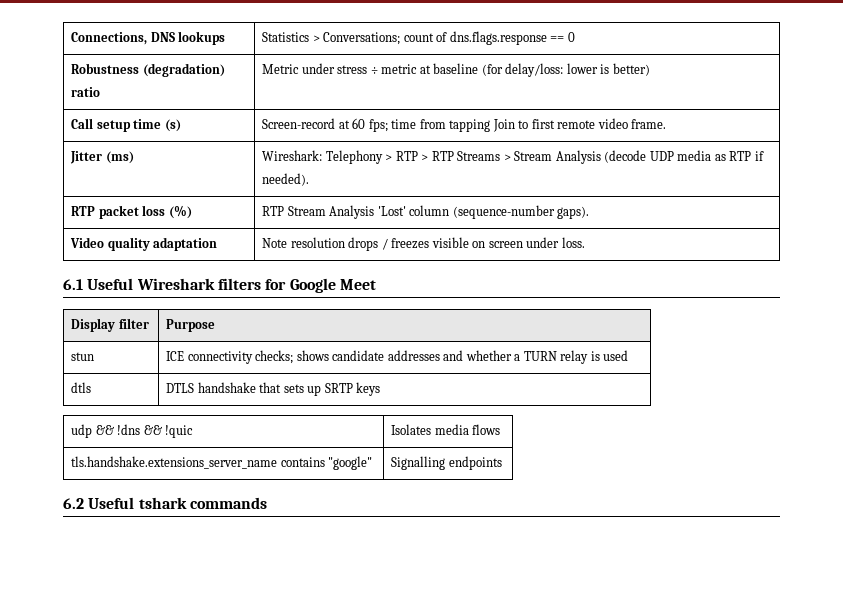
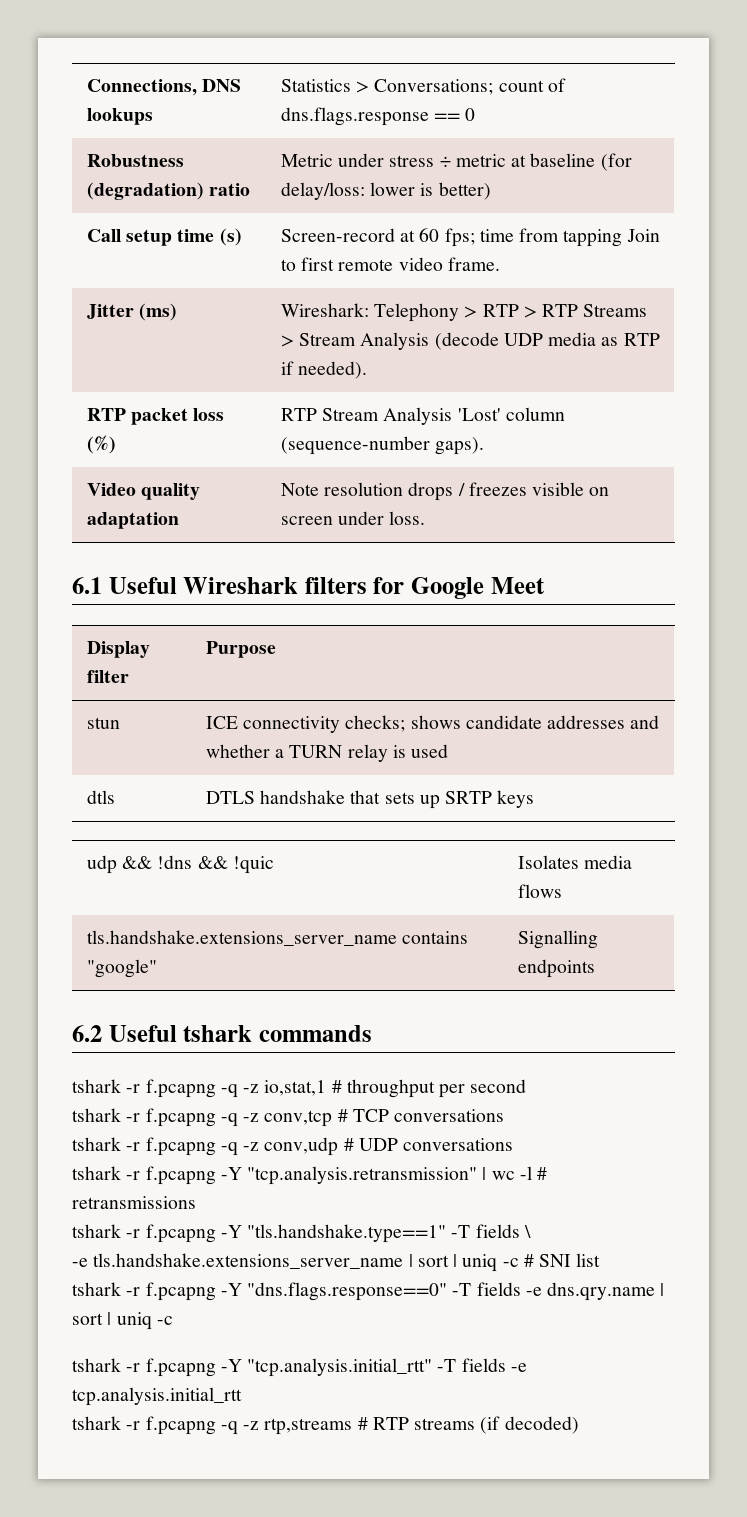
+ tshark -r f.pcapng -q -z io,stat,1 # throughput per second
+ tshark -r f.pcapng -q -z conv,tcp # TCP conversations
+ tshark -r f.pcapng -q -z conv,udp # UDP conversations
+ tshark -r f.pcapng -Y "tcp.analysis.retransmission" | wc -l # retransmissions
+ tshark -r f.pcapng -Y "tls.handshake.type==1" -T fields \
+ -e tls.handshake.extensions_server_name | sort | uniq -c # SNI list
+ tshark -r f.pcapng -Y "dns.flags.response==0" -T fields -e dns.qry.name | sort | uniq -c
+ tshark -r f.pcapng -Y "tcp.analysis.initial_rtt" -T fields -e tcp.analysis.initial_rtt
+ tshark -r f.pcapng -q -z rtp,streams # RTP streams (if decoded)

